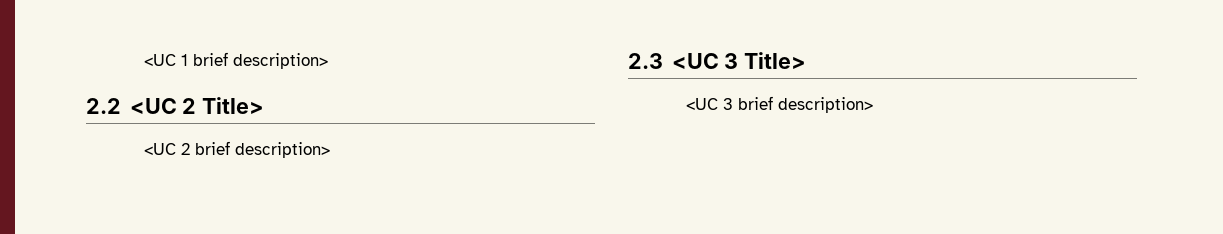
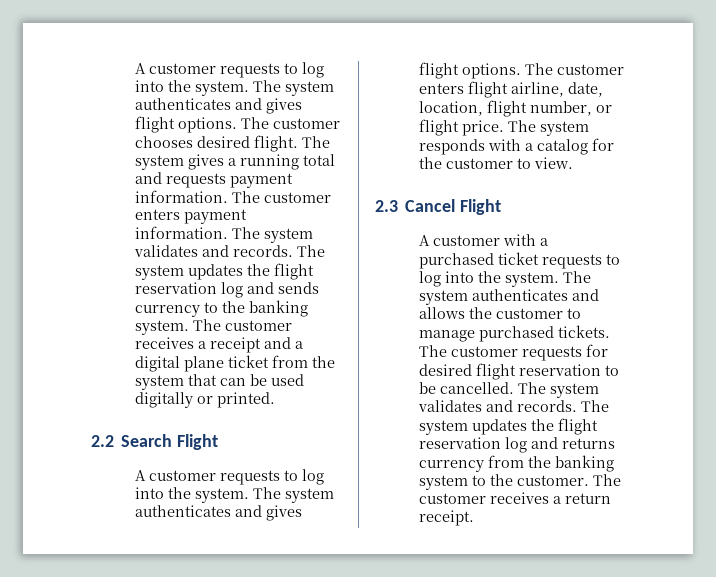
- <UC 1 brief description>
- 2.2 <UC 2 Title>
- <UC 2 brief description>
- 2.3 <UC 3 Title>
- <UC 3 brief description>
+ A customer requests to log into the system. The system authenticates and gives flight options. The customer chooses desired flight. The system gives a running total and requests payment information. The customer enters payment information. The system validates and records. The system updates the flight reservation log and sends currency to the banking system. The customer receives a receipt and a digital plane ticket from the system that can be used digitally or printed.
+ 2.2 Search Flight
+ A customer requests to log into the system. The system authenticates and gives flight options. The customer enters flight airline, date, location, flight number, or flight price. The system responds with a catalog for the customer to view.
+ 2.3 Cancel Flight
+ A customer with a purchased ticket requests to log into the system. The system authenticates and allows the customer to manage purchased tickets. The customer requests for desired flight reservation to be cancelled. The system validates and records. The system updates the flight reservation log and returns currency from the banking system to the customer. The customer receives a return receipt.

